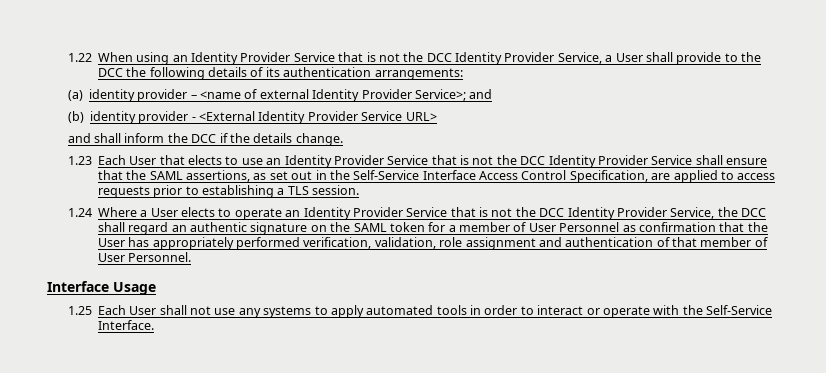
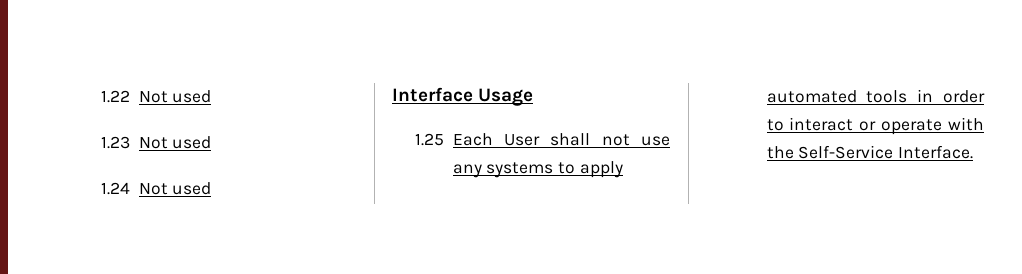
- 1.22 When using an Identity Provider Service that is not the DCC Identity Provider Service, a User shall provide to the DCC the following details of its authentication arrangements:
- (a) identity provider – <name of external Identity Provider Service>; and
- (b) identity provider - <External Identity Provider Service URL>
- and shall inform the DCC if the details change.
- 1.23 Each User that elects to use an Identity Provider Service that is not the DCC Identity Provider Service shall ensure that the SAML assertions, as set out in the Self-Service Interface Access Control Specification, are applied to access requests prior to establishing a TLS session.
- 1.24 Where a User elects to operate an Identity Provider Service that is not the DCC Identity Provider Service, the DCC shall regard an authentic signature on the SAML token for a member of User Personnel as confirmation that the User has appropriately performed verification, validation, role assignment and authentication of that member of User Personnel.
+ 1.22 Not used
+ 1.23 Not used
+ 1.24 Not used

